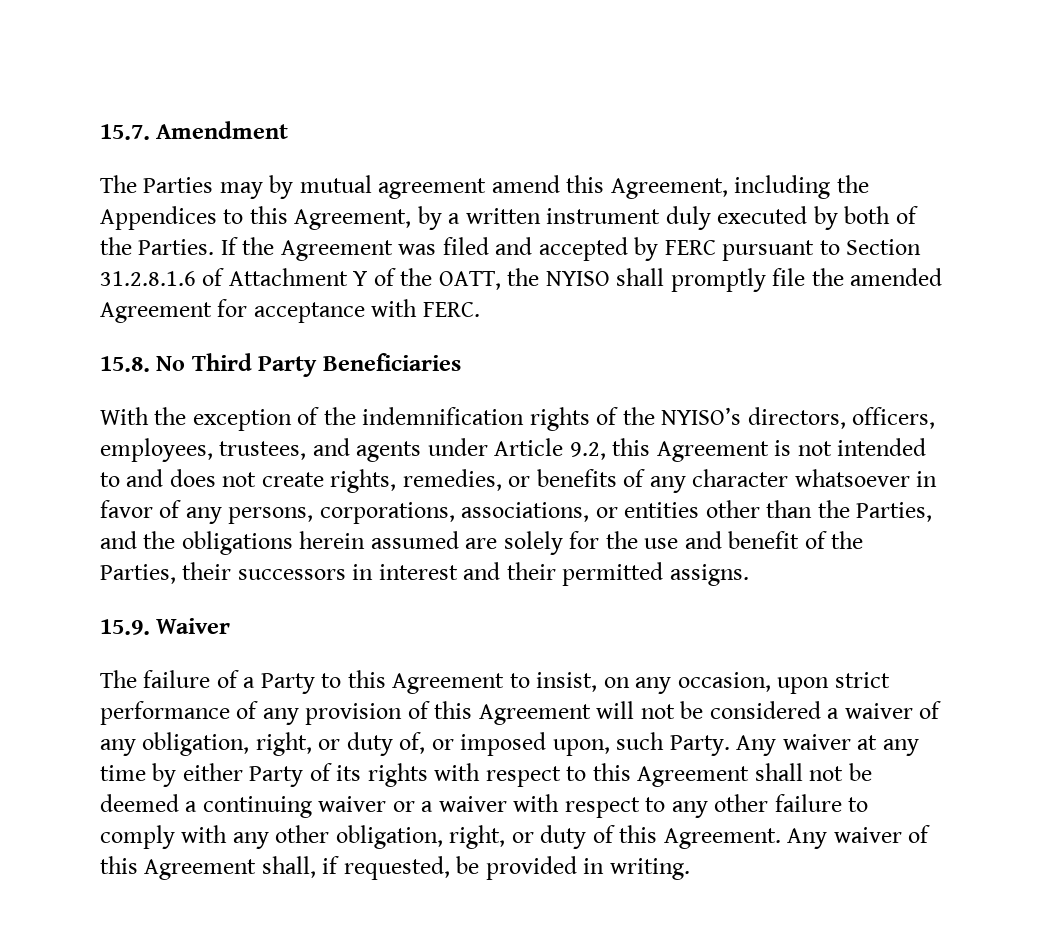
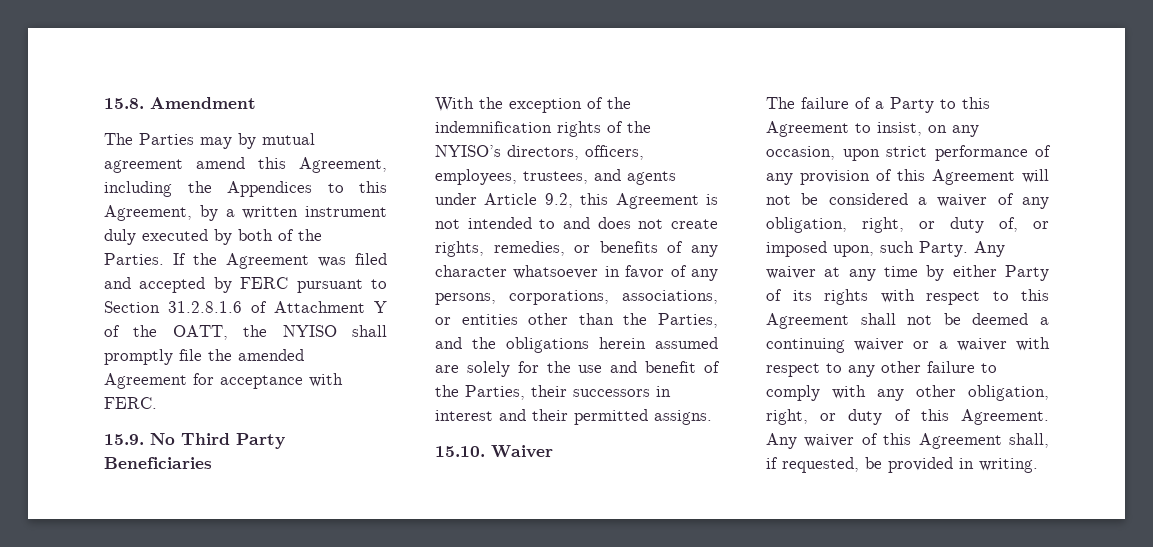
- 15.7. Amendment
+ 15.8. Amendment
- 15.8. No Third Party Beneficiaries
+ 15.9. No Third Party Beneficiaries
- 15.9. Waiver
+ 15.10. Waiver

